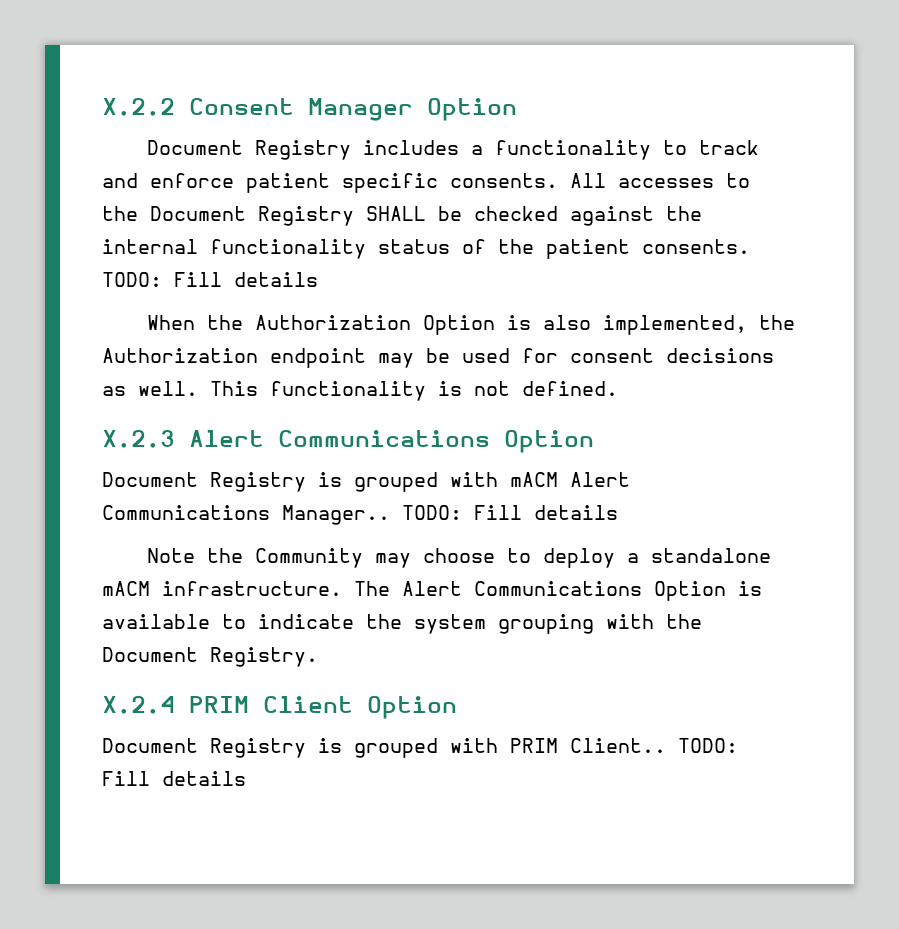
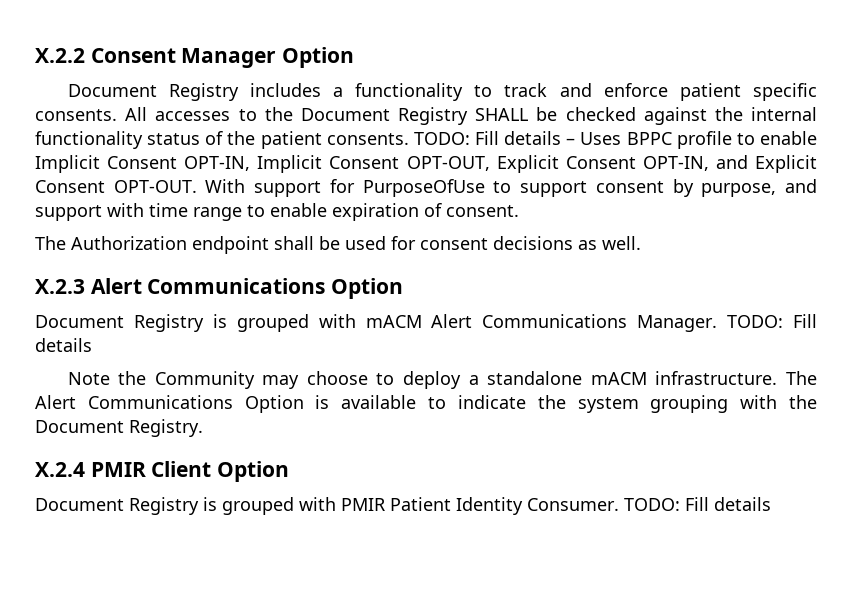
- All accesses to the Document Registry SHALL be checked against the internal functionality status of the patient consents. TODO: Fill details
- When the Authorization Option is also implemented, the Authorization endpoint may be used for consent decisions as well. This functionality is not defined.
+ All accesses to the Document Registry SHALL be checked against the internal functionality status of the patient consents. TODO: Fill details – Uses BPPC profile to enable Implicit Consent OPT-IN, Implicit Consent OPT-OUT, Explicit Consent OPT-IN, and Explicit Consent OPT-OUT. With support for PurposeOfUse to support consent by purpose, and support with time range to enable expiration of consent.
+ The Authorization endpoint shall be used for consent decisions as well.
- Document Registry is grouped with mACM Alert Communications Manager..
+ Document Registry is grouped with mACM Alert Communications Manager.
- X.2.4 PRIM Client Option
+ X.2.4 PMIR Client Option
- Document Registry is grouped with PRIM Client..
+ Document Registry is grouped with PMIR Patient Identity Consumer.

